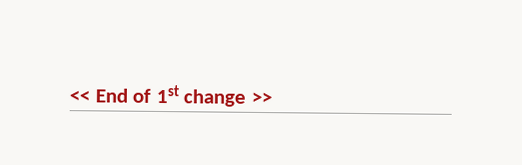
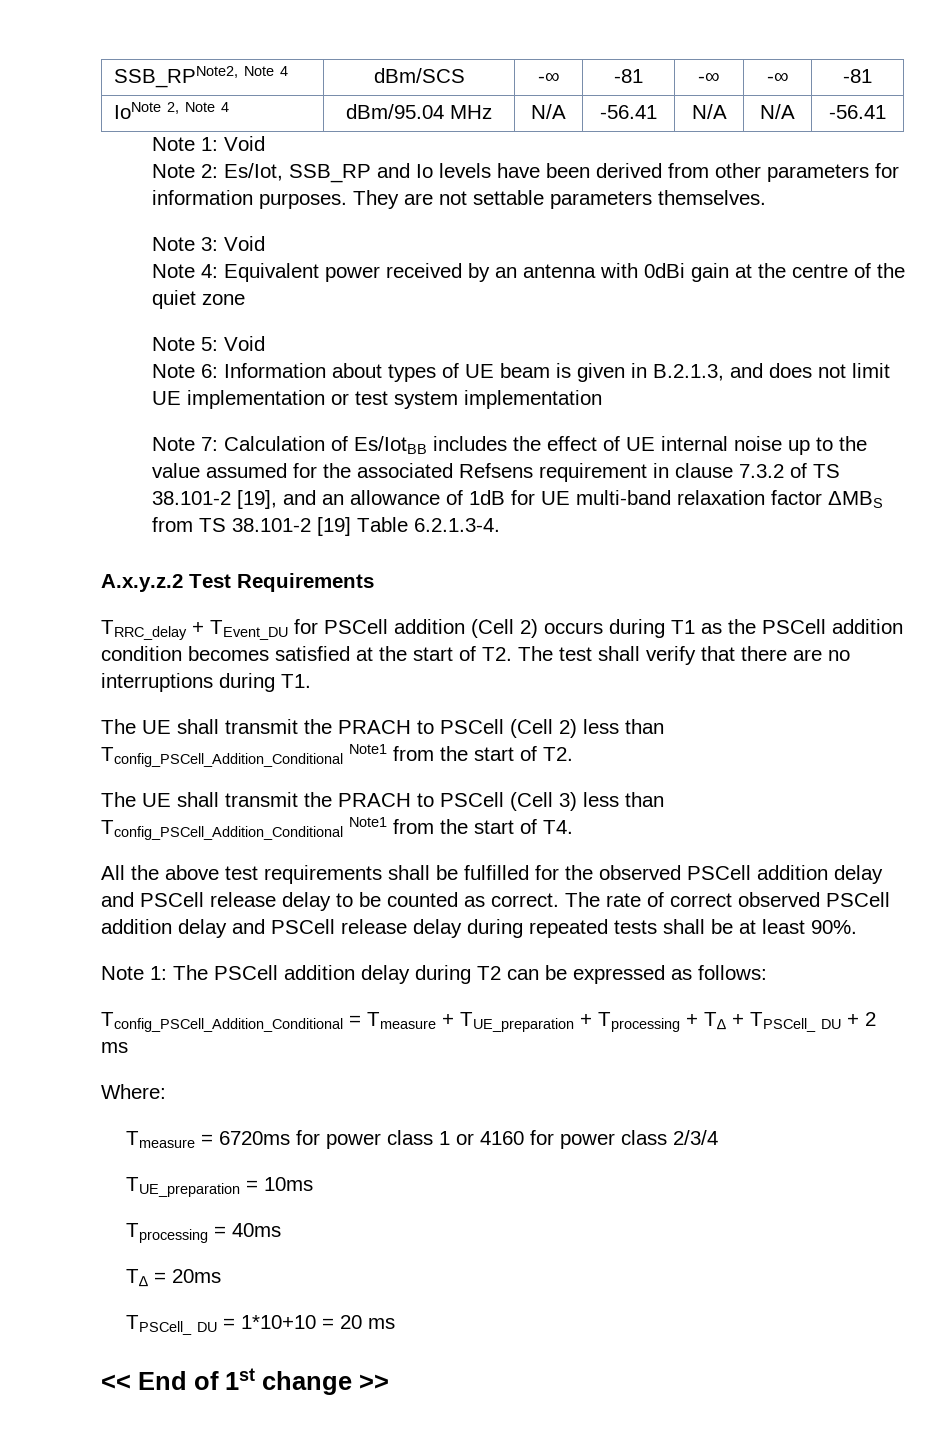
+ SSB_RPNote2, Note 4 | dBm/SCS | -∞ | -81 | -∞ | -∞ | -81
+ IoNote 2, Note 4 | dBm/95.04 MHz | N/A | -56.41 | N/A | N/A | -56.41
+ Note 1: Void
+ Note 2: Es/Iot, SSB_RP and Io levels have been derived from other parameters for information purposes. They are not settable parameters themselves.
+ Note 3: Void
+ Note 4: Equivalent power received by an antenna with 0dBi gain at the centre of the quiet zone
+ Note 5: Void
+ Note 6: Information about types of UE beam is given in B.2.1.3, and does not limit UE implementation or test system implementation
+ Note 7: Calculation of Es/IotBB includes the effect of UE internal noise up to the value assumed for the associated Refsens requirement in clause 7.3.2 of TS 38.101-2 [19], and an allowance of 1dB for UE multi-band relaxation factor ΔMBS from TS 38.101-2 [19] Table 6.2.1.3-4.
+ A.x.y.z.2 Test Requirements
+ TRRC_delay + TEvent_DU for PSCell addition (Cell 2) occurs during T1 as the PSCell addition condition becomes satisfied at the start of T2. The test shall verify that there are no interruptions during T1.
+ The UE shall transmit the PRACH to PSCell (Cell 2) less than Tconfig_PSCell_Addition_Conditional Note1 from the start of T2.
+ The UE shall transmit the PRACH to PSCell (Cell 3) less than Tconfig_PSCell_Addition_Conditional Note1 from the start of T4.
+ All the above test requirements shall be fulfilled for the observed PSCell addition delay and PSCell release delay to be counted as correct. The rate of correct observed PSCell addition delay and PSCell release delay during repeated tests shall be at least 90%.
+ Note 1: The PSCell addition delay during T2 can be expressed as follows:
+ Tconfig_PSCell_Addition_Conditional = Tmeasure + TUE_preparation + Tprocessing + T∆ + TPSCell_ DU + 2 ms
+ Where:
+ Tmeasure = 6720ms for power class 1 or 4160 for power class 2/3/4
+ TUE_preparation = 10ms
+ Tprocessing = 40ms
+ T∆ = 20ms
+ TPSCell_ DU = 1*10+10 = 20 ms

